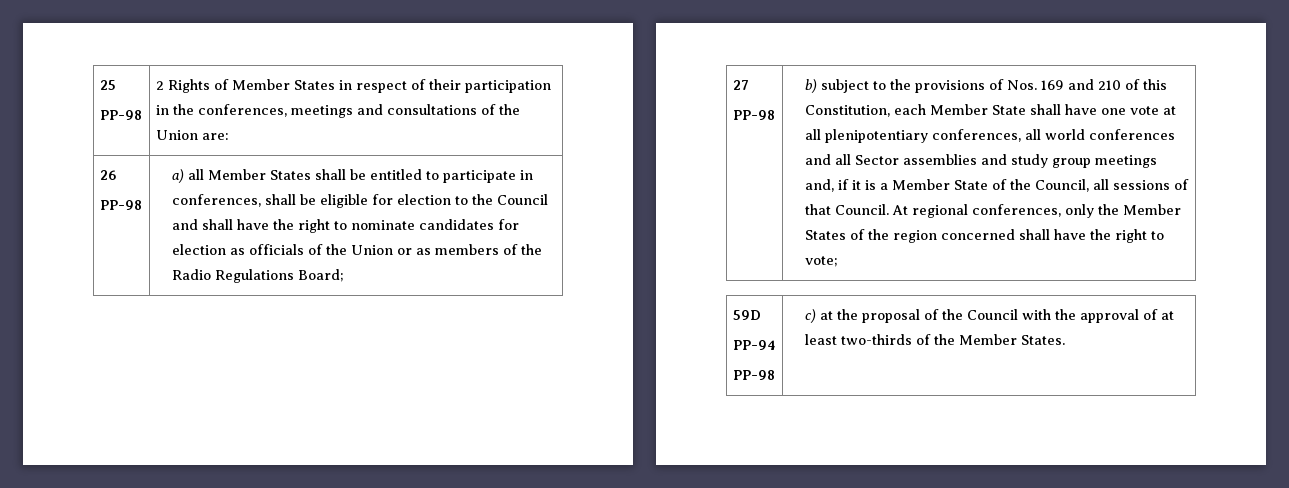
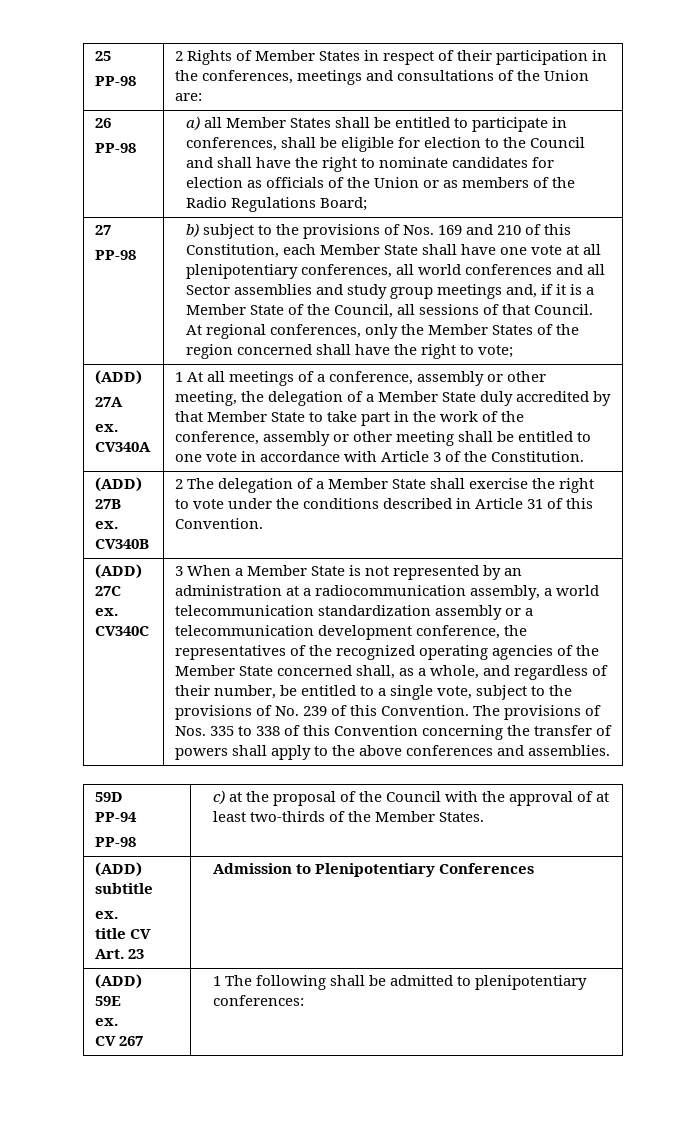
  At regional conferences, only the Member States of the region concerned shall have the right to vote;
+ (ADD)
+ 27A
+ ex. CV340A | 1 At all meetings of a conference, assembly or other meeting, the delegation of a Member State duly accredited by that Member State to take part in the work of the conference, assembly or other meeting shall be entitled to one vote in accordance with Article 3 of the Constitution.
+ (ADD) 27B
+ ex. CV340B | 2 The delegation of a Member State shall exercise the right to vote under the conditions described in Article 31 of this Convention.
+ (ADD) 27C
+ ex. CV340C | 3 When a Member State is not represented by an administration at a radiocommunication assembly, a world telecommunication standardization assembly or a telecommunication development conference, the representatives of the recognized operating agencies of the Member State concerned shall, as a whole, and regardless of their number, be entitled to a single vote, subject to the provisions of No. 239 of this Convention. The provisions of Nos. 335 to 338 of this Convention concerning the transfer of powers shall apply to the above conferences and assemblies.
+ (ADD) subtitle
+ ex.
+ title CV Art. 23 | Admission to Plenipotentiary Conferences
+ (ADD)
+ 59E
+ ex.
+ CV 267 | 1 The following shall be admitted to plenipotentiary conferences:

